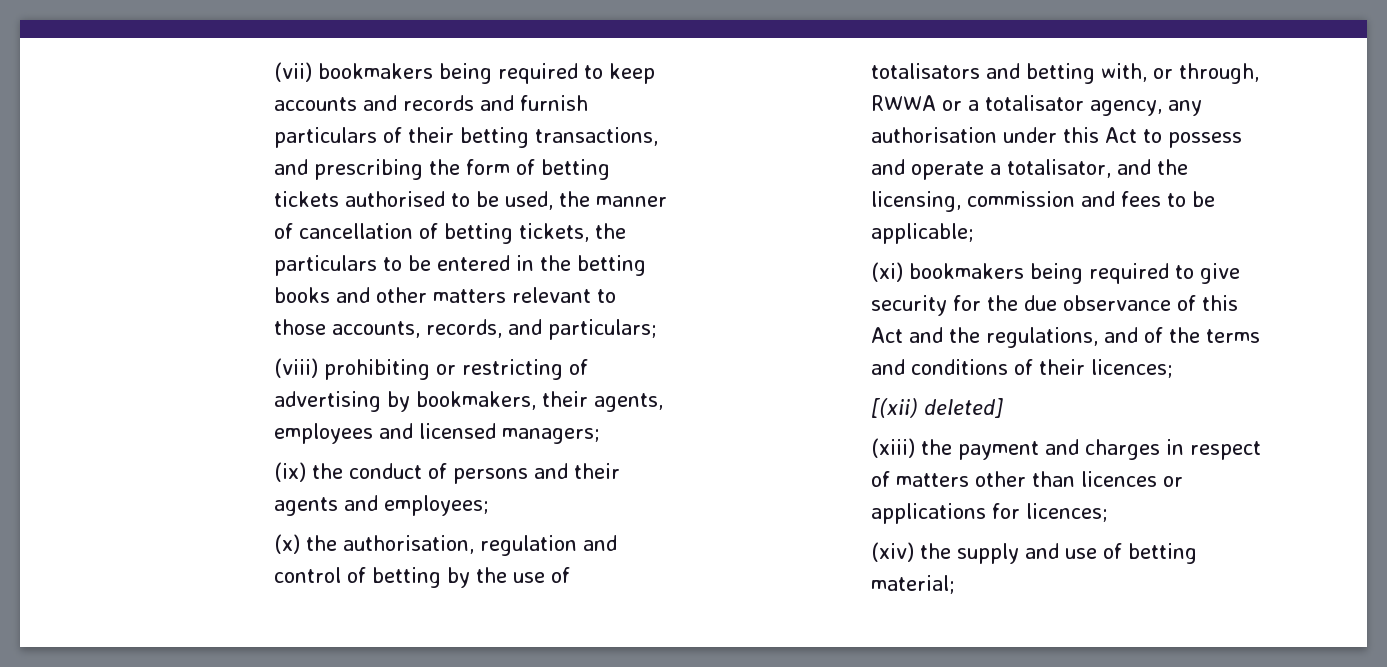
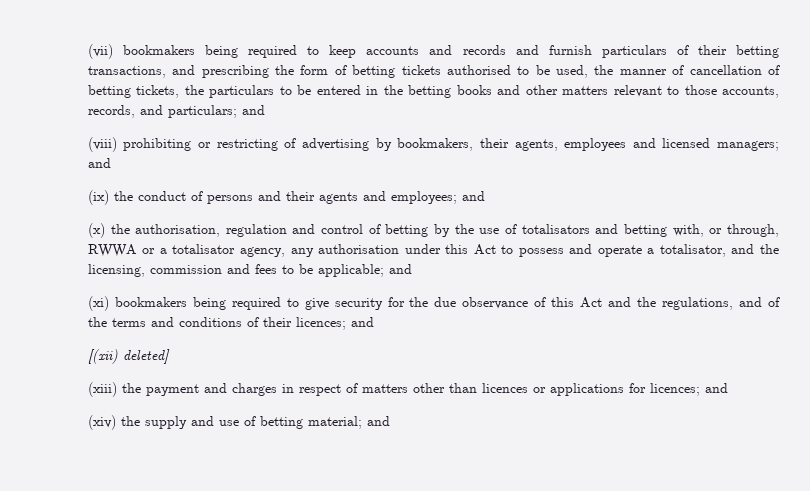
- (vii) bookmakers being required to keep accounts and records and furnish particulars of their betting transactions, and prescribing the form of betting tickets authorised to be used, the manner of cancellation of betting tickets, the particulars to be entered in the betting books and other matters relevant to those accounts, records, and particulars;
+ (vii) bookmakers being required to keep accounts and records and furnish particulars of their betting transactions, and prescribing the form of betting tickets authorised to be used, the manner of cancellation of betting tickets, the particulars to be entered in the betting books and other matters relevant to those accounts, records, and particulars; and
- (viii) prohibiting or restricting of advertising by bookmakers, their agents, employees and licensed managers;
+ (viii) prohibiting or restricting of advertising by bookmakers, their agents, employees and licensed managers; and
- (ix) the conduct of persons and their agents and employees;
+ (ix) the conduct of persons and their agents and employees; and
- (x) the authorisation, regulation and control of betting by the use of totalisators and betting with, or through, RWWA or a totalisator agency, any authorisation under this Act to possess and operate a totalisator, and the licensing, commission and fees to be applicable;
+ (x) the authorisation, regulation and control of betting by the use of totalisators and betting with, or through, RWWA or a totalisator agency, any authorisation under this Act to possess and operate a totalisator, and the licensing, commission and fees to be applicable; and
- (xi) bookmakers being required to give security for the due observance of this Act and the regulations, and of the terms and conditions of their licences;
+ (xi) bookmakers being required to give security for the due observance of this Act and the regulations, and of the terms and conditions of their licences; and
- (xiii) the payment and charges in respect of matters other than licences or applications for licences;
+ (xiii) the payment and charges in respect of matters other than licences or applications for licences; and
- (xiv) the supply and use of betting material;
+ (xiv) the supply and use of betting material; and

